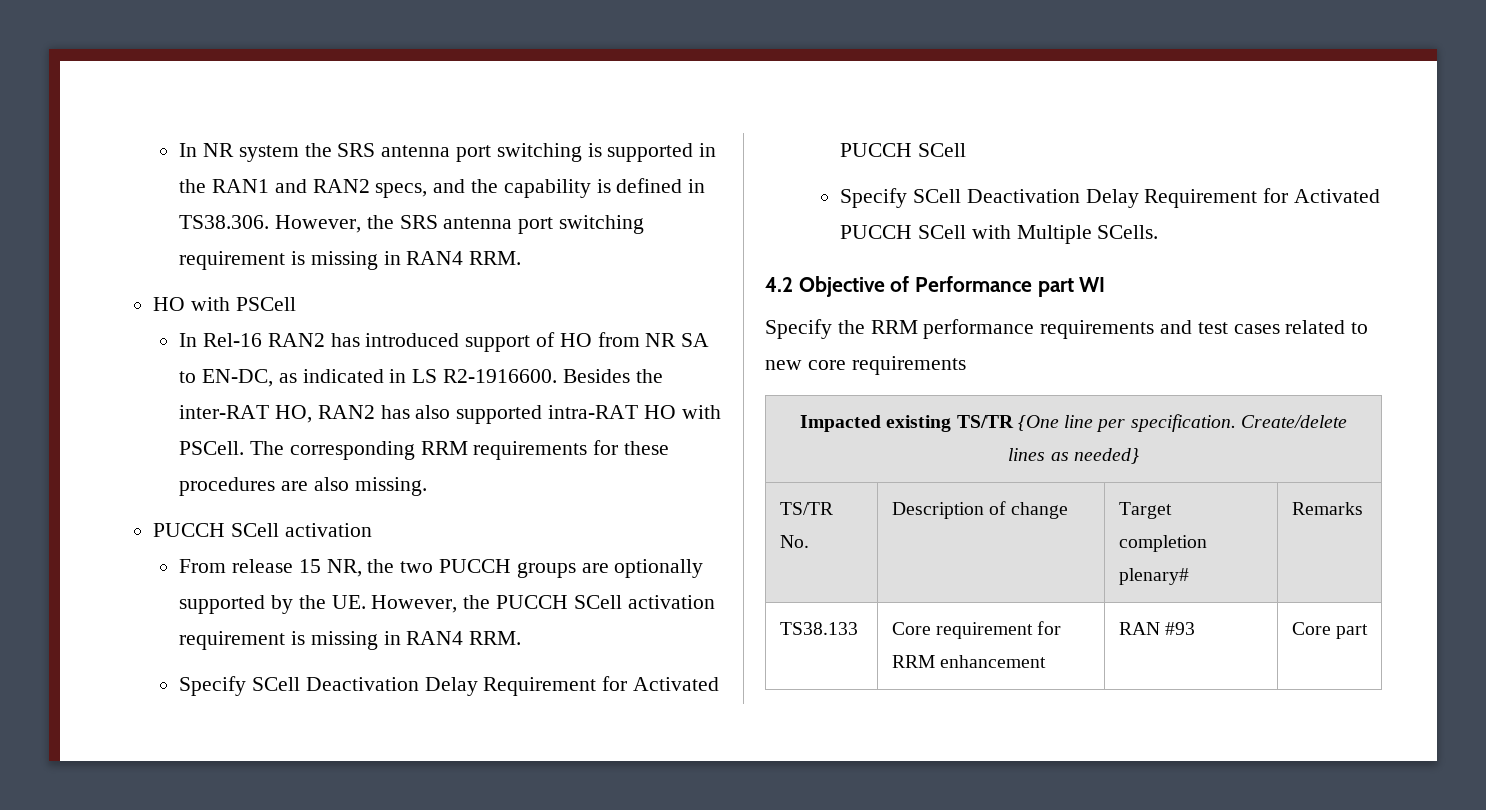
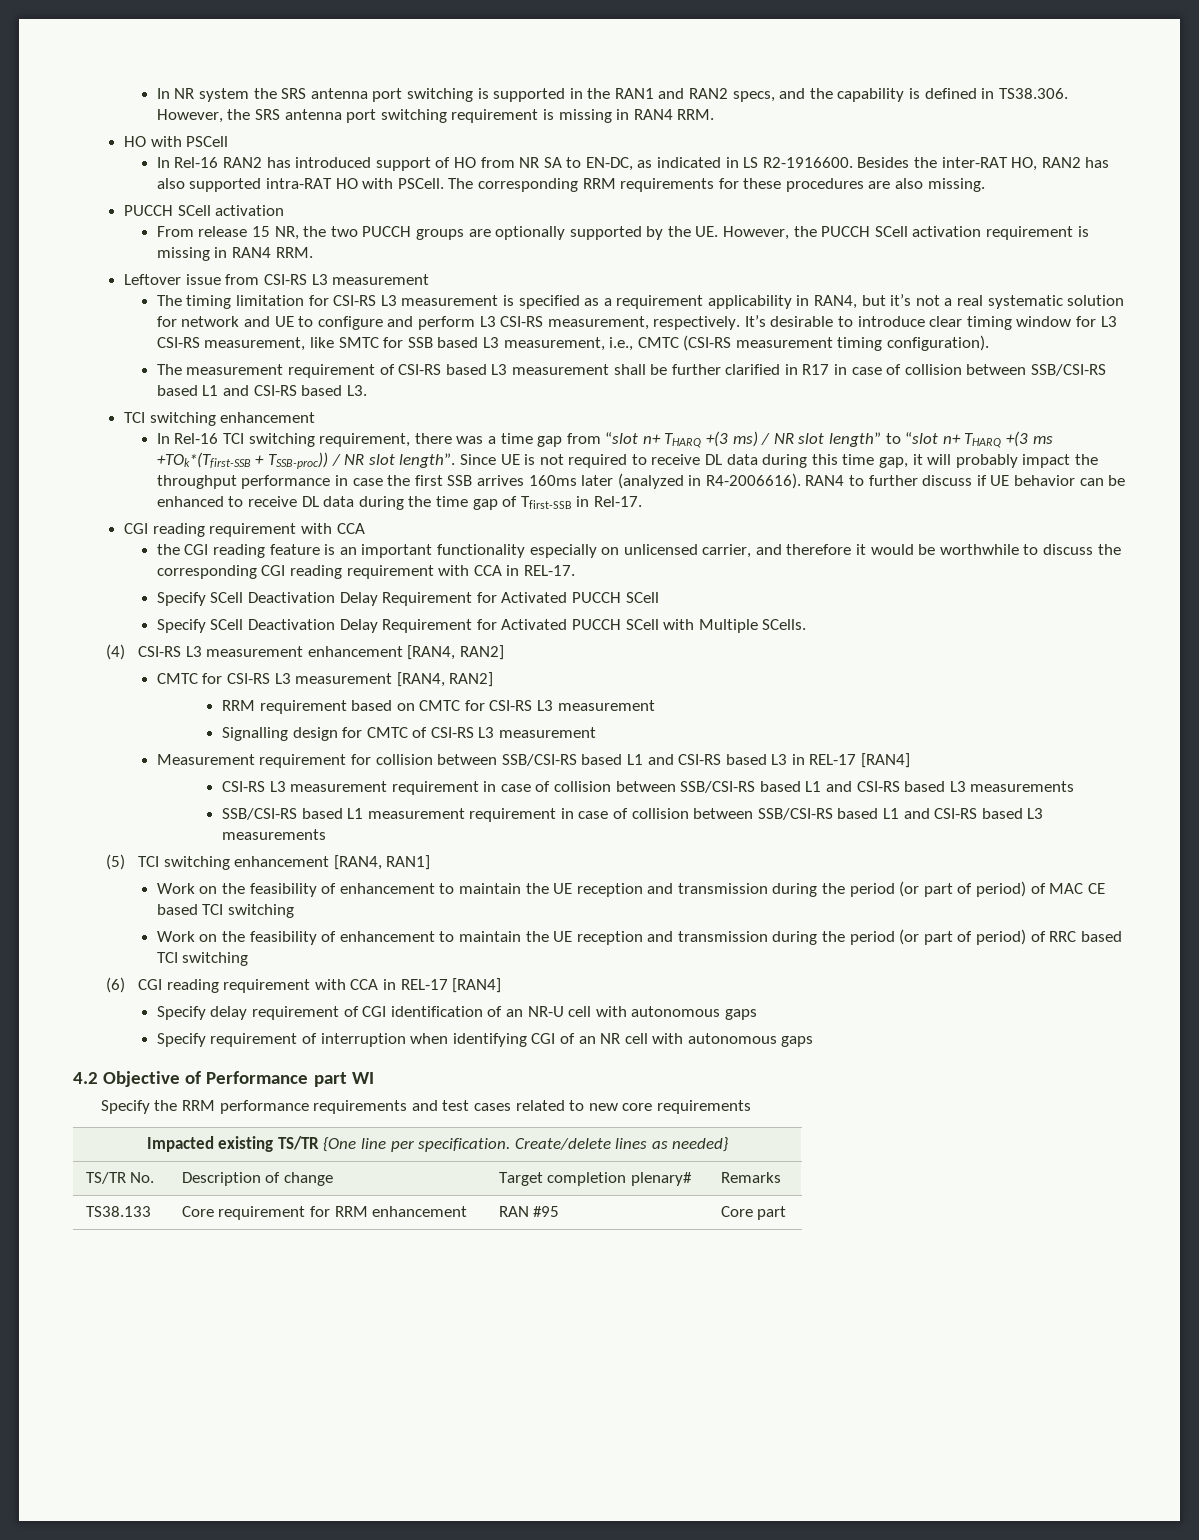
+ Leftover issue from CSI-RS L3 measurement
+ The timing limitation for CSI-RS L3 measurement is specified as a requirement applicability in RAN4, but it’s not a real systematic solution for network and UE to configure and perform L3 CSI-RS measurement, respectively. It’s desirable to introduce clear timing window for L3 CSI-RS measurement, like SMTC for SSB based L3 measurement, i.e., CMTC (CSI-RS measurement timing configuration).
+ The measurement requirement of CSI-RS based L3 measurement shall be further clarified in R17 in case of collision between SSB/CSI-RS based L1 and CSI-RS based L3.
+ TCI switching enhancement
+ In Rel-16 TCI switching requirement, there was a time gap from “slot n+ THARQ +(3 ms) / NR slot length” to “slot n+ THARQ +(3 ms +TOk*(Tfirst-SSB + TSSB-proc)) / NR slot length”. Since UE is not required to receive DL data during this time gap, it will probably impact the throughput performance in case the first SSB arrives 160ms later (analyzed in R4-2006616). RAN4 to further discuss if UE behavior can be enhanced to receive DL data during the time gap of Tfirst-SSB in Rel-17.
+ CGI reading requirement with CCA
+ the CGI reading feature is an important functionality especially on unlicensed carrier, and therefore it would be worthwhile to discuss the corresponding CGI reading requirement with CCA in REL-17.
+ (4) CSI-RS L3 measurement enhancement [RAN4, RAN2]
+ CMTC for CSI-RS L3 measurement [RAN4, RAN2]
+ RRM requirement based on CMTC for CSI-RS L3 measurement
+ Signalling design for CMTC of CSI-RS L3 measurement
+ Measurement requirement for collision between SSB/CSI-RS based L1 and CSI-RS based L3 in REL-17 [RAN4]
+ CSI-RS L3 measurement requirement in case of collision between SSB/CSI-RS based L1 and CSI-RS based L3 measurements
+ SSB/CSI-RS based L1 measurement requirement in case of collision between SSB/CSI-RS based L1 and CSI-RS based L3 measurements
+ (5) TCI switching enhancement [RAN4, RAN1]
+ Work on the feasibility of enhancement to maintain the UE reception and transmission during the period (or part of period) of MAC CE based TCI switching
+ Work on the feasibility of enhancement to maintain the UE reception and transmission during the period (or part of period) of RRC based TCI switching
+ (6) CGI reading requirement with CCA in REL-17 [RAN4]
+ Specify delay requirement of CGI identification of an NR-U cell with autonomous gaps
+ Specify requirement of interruption when identifying CGI of an NR cell with autonomous gaps
- TS38.133 | Core requirement for RRM enhancement | RAN #93 | Core part
+ TS38.133 | Core requirement for RRM enhancement | RAN #95 | Core part

